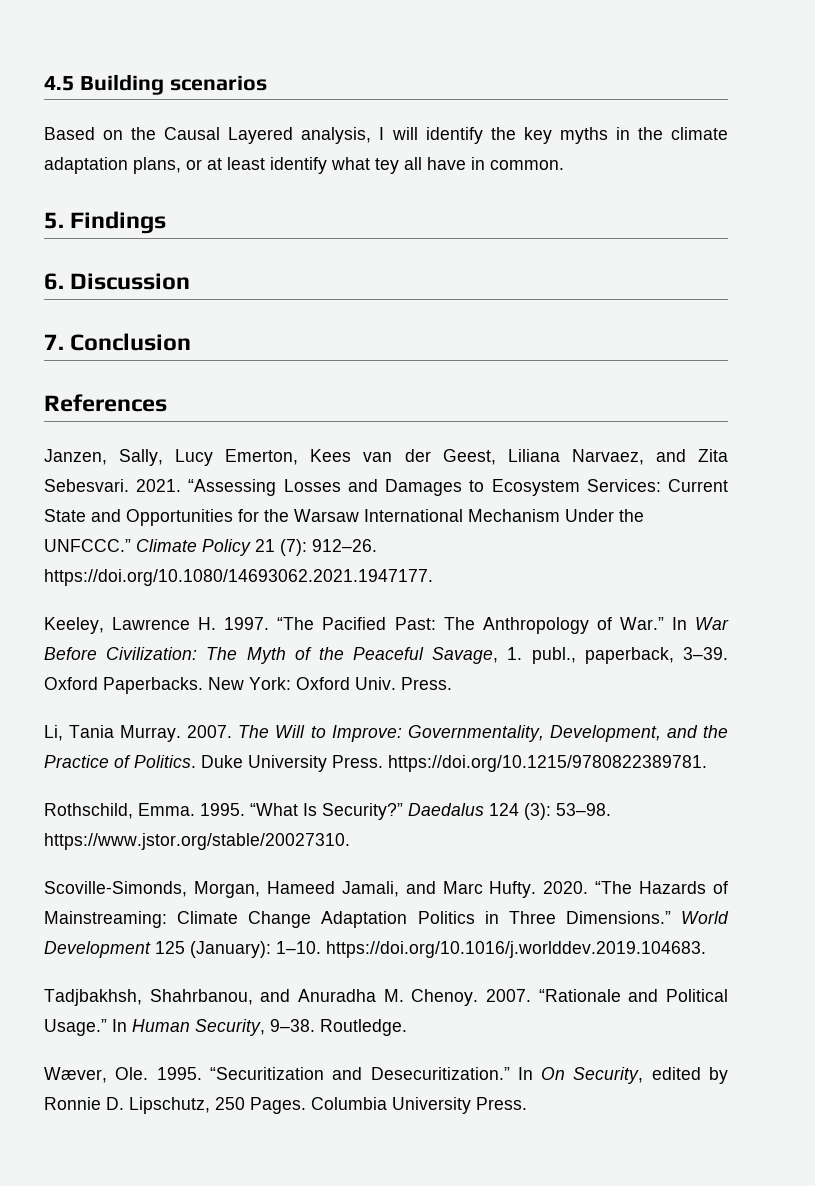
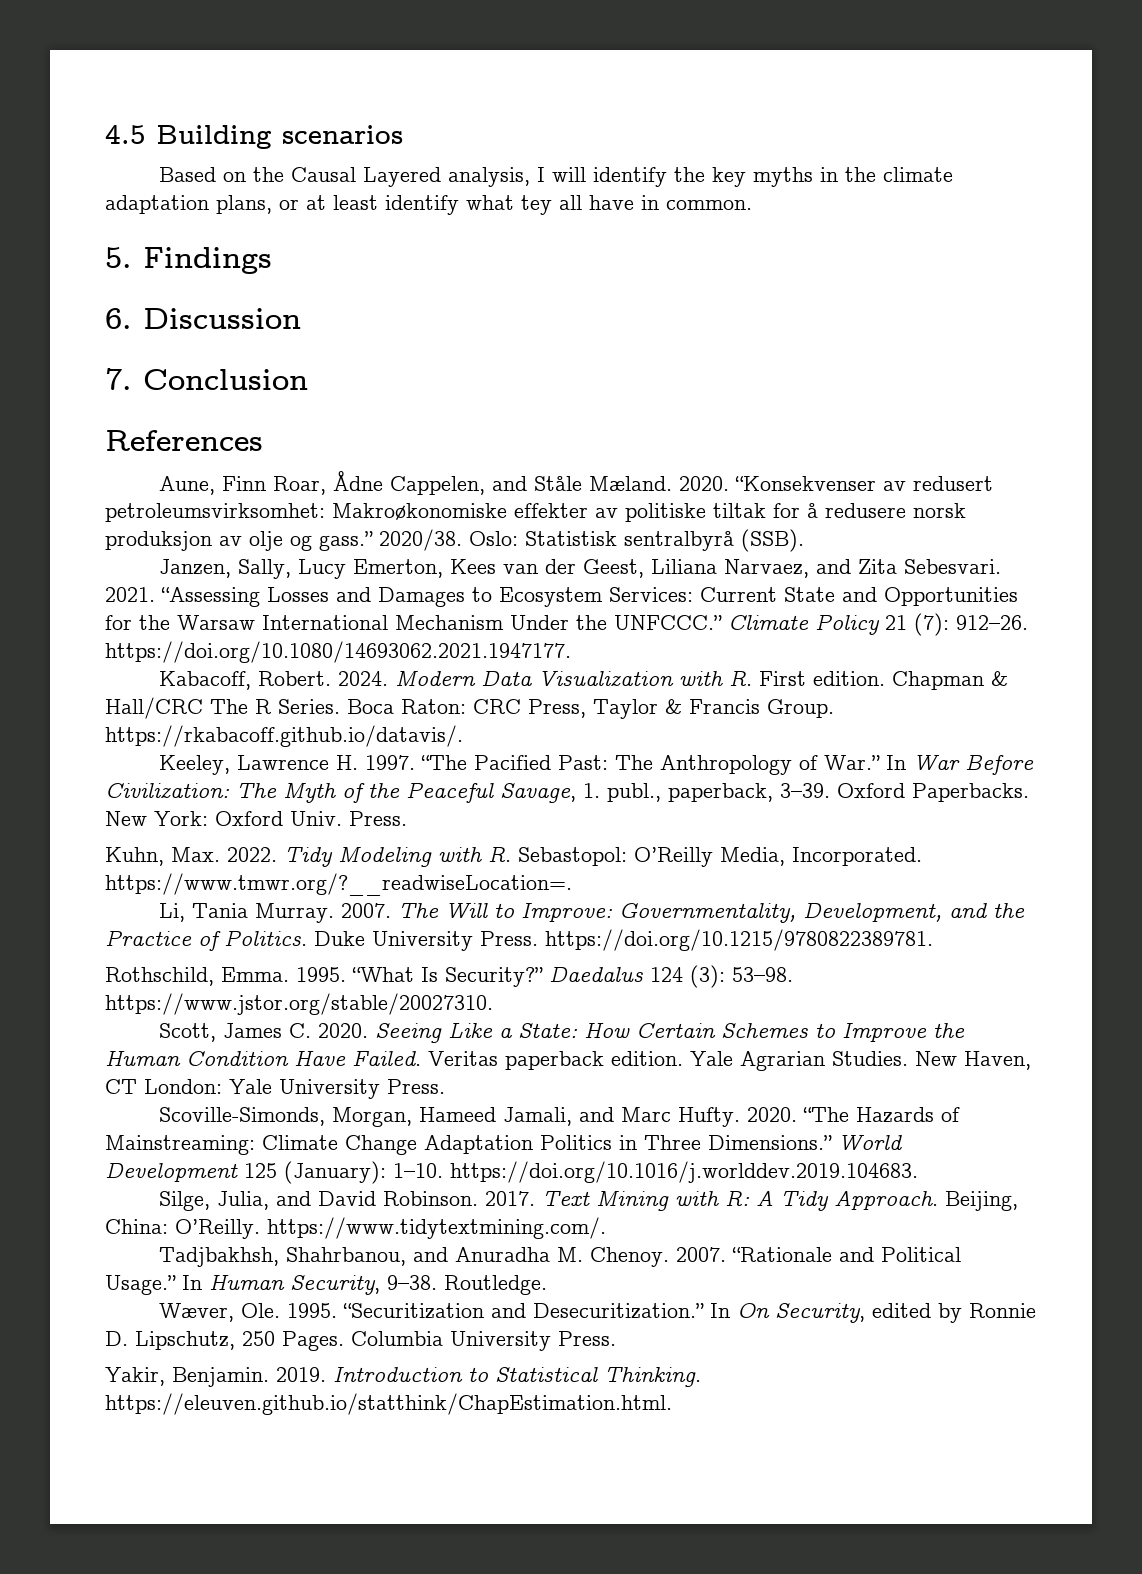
+ Aune, Finn Roar, Ådne Cappelen, and Ståle Mæland. 2020. “Konsekvenser av redusert petroleumsvirksomhet: Makroøkonomiske effekter av politiske tiltak for å redusere norsk produksjon av olje og gass.” 2020/38. Oslo: Statistisk sentralbyrå (SSB).
+ Kabacoff, Robert. 2024. Modern Data Visualization with R. First edition. Chapman & Hall/CRC The R Series. Boca Raton: CRC Press, Taylor & Francis Group. https://rkabacoff.github.io/datavis/.
+ Kuhn, Max. 2022. Tidy Modeling with R. Sebastopol: O’Reilly Media, Incorporated. https://www.tmwr.org/?__readwiseLocation=.
+ Scott, James C. 2020. Seeing Like a State: How Certain Schemes to Improve the Human Condition Have Failed. Veritas paperback edition. Yale Agrarian Studies. New Haven, CT London: Yale University Press.
+ Silge, Julia, and David Robinson. 2017. Text Mining with R: A Tidy Approach. Beijing, China: O’Reilly. https://www.tidytextmining.com/.
+ Yakir, Benjamin. 2019. Introduction to Statistical Thinking. https://eleuven.github.io/statthink/ChapEstimation.html.

